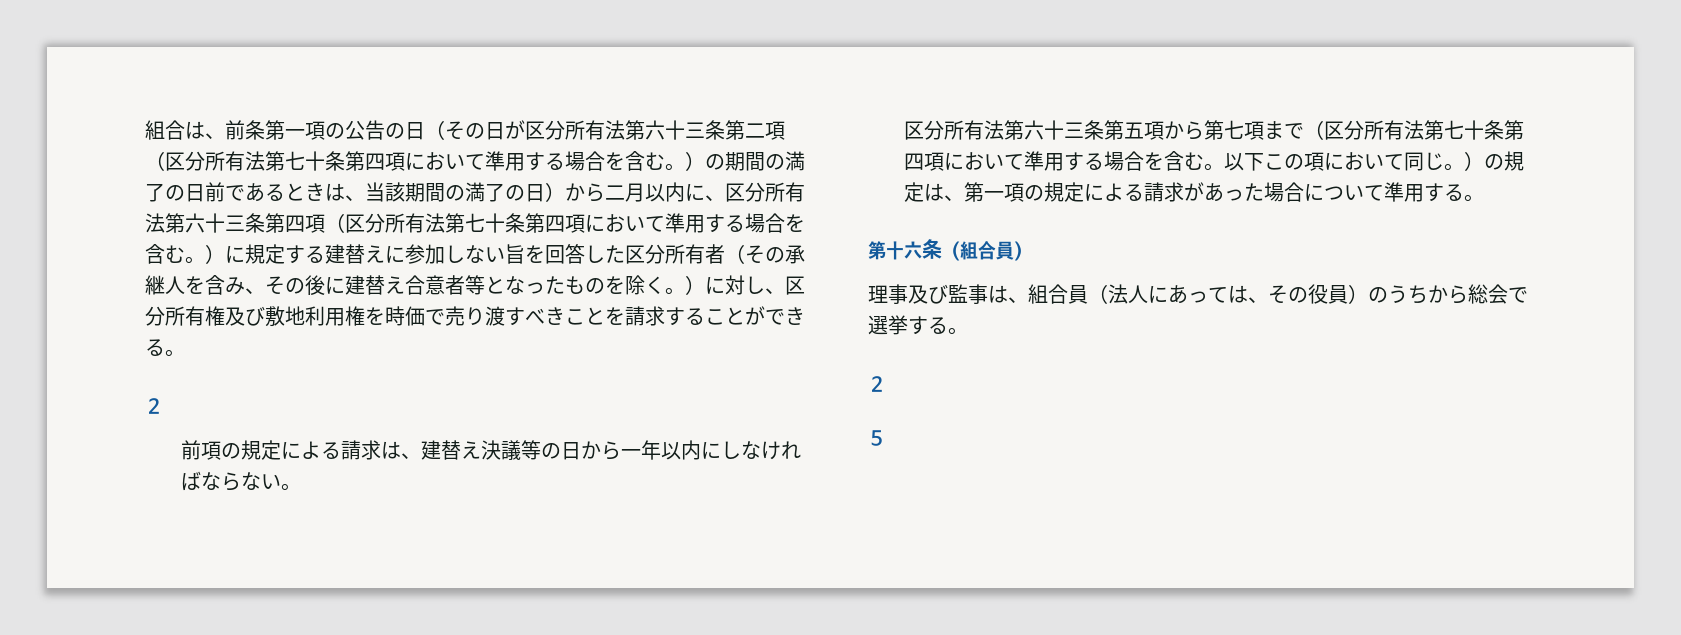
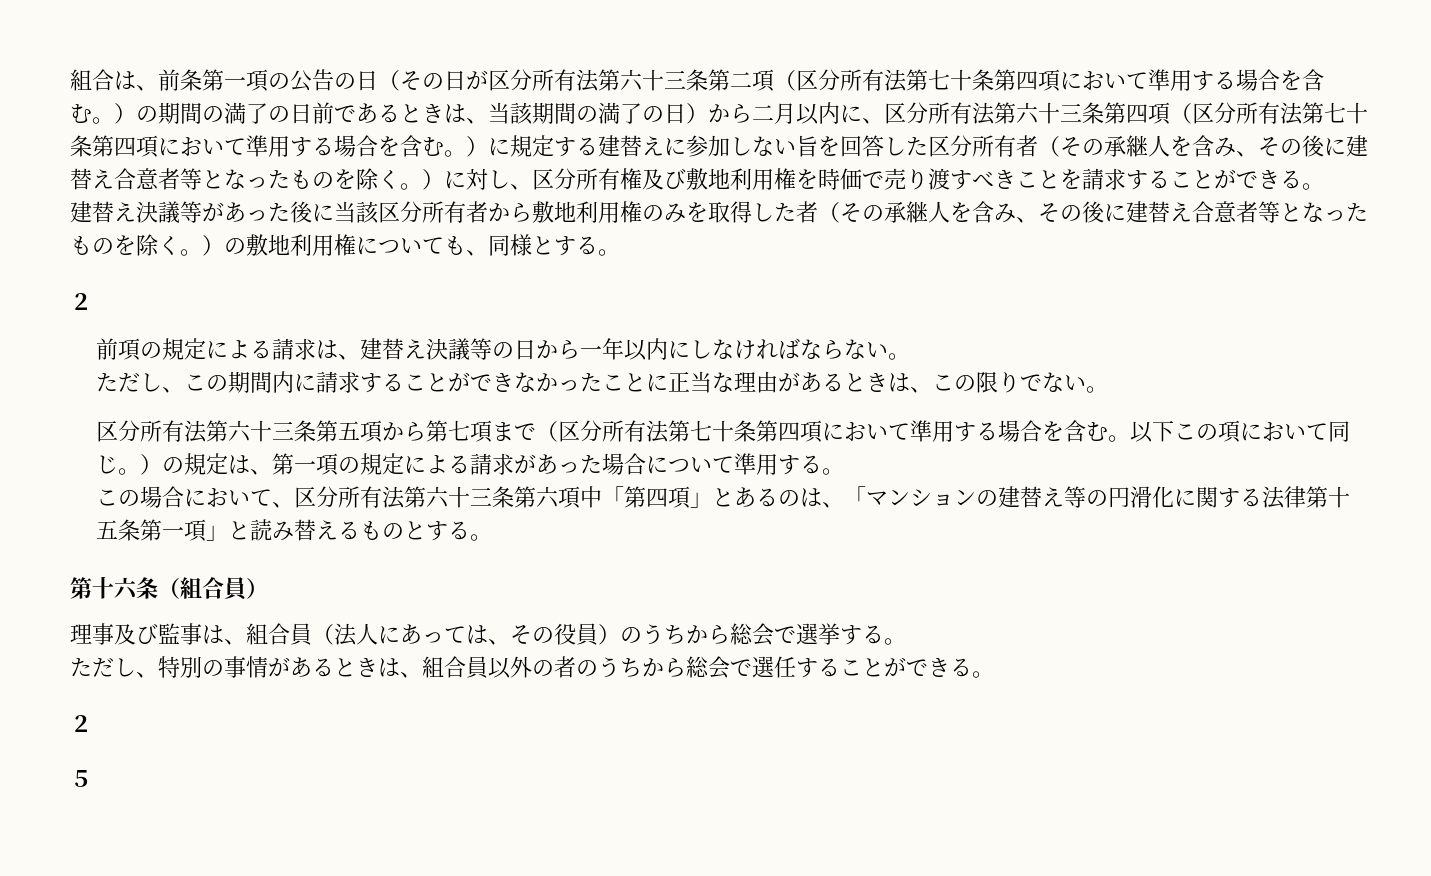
+ 建替え決議等があった後に当該区分所有者から敷地利用権のみを取得した者（その承継人を含み、その後に建替え合意者等となったものを除く。）の敷地利用権についても、同様とする。
+ ただし、この期間内に請求することができなかったことに正当な理由があるときは、この限りでない。
+ この場合において、区分所有法第六十三条第六項中「第四項」とあるのは、「マンションの建替え等の円滑化に関する法律第十五条第一項」と読み替えるものとする。
+ ただし、特別の事情があるときは、組合員以外の者のうちから総会で選任することができる。

